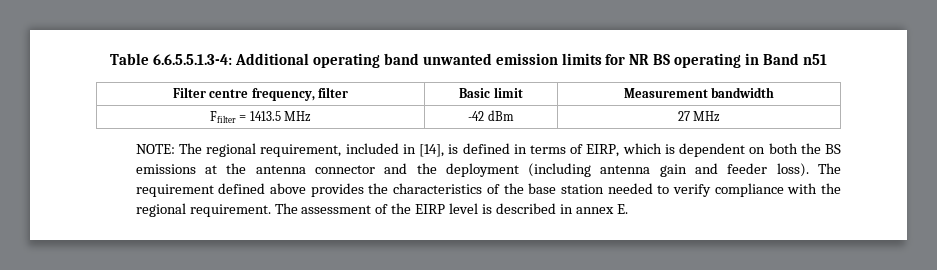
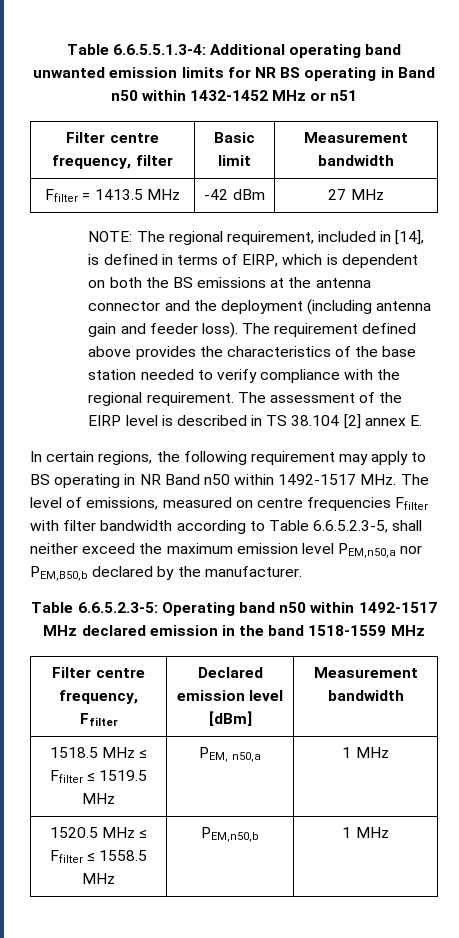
- Table 6.6.5.5.1.3-4: Additional operating band unwanted emission limits for NR BS operating in Band n51
+ Table 6.6.5.5.1.3-4: Additional operating band unwanted emission limits for NR BS operating in Band n50 within 1432-1452 MHz or n51
- The assessment of the EIRP level is described in annex E.
+ The assessment of the EIRP level is described in TS 38.104 [2] annex E.
+ In certain regions, the following requirement may apply to BS operating in NR Band n50 within 1492-1517 MHz. The level of emissions, measured on centre frequencies Ffilter with filter bandwidth according to Table 6.6.5.2.3-5, shall neither exceed the maximum emission level PEM,n50,a nor PEM,B50,b declared by the manufacturer.
+ Table 6.6.5.2.3-5: Operating band n50 within 1492-1517 MHz declared emission in the band 1518-1559 MHz
+ Filter centre frequency, Ffilter | Declared emission level [dBm] | Measurement bandwidth
+ 1518.5 MHz ≤ Ffilter ≤ 1519.5 MHz | PEM, n50,a | 1 MHz
+ 1520.5 MHz ≤ Ffilter ≤ 1558.5 MHz | PEM,n50,b | 1 MHz

